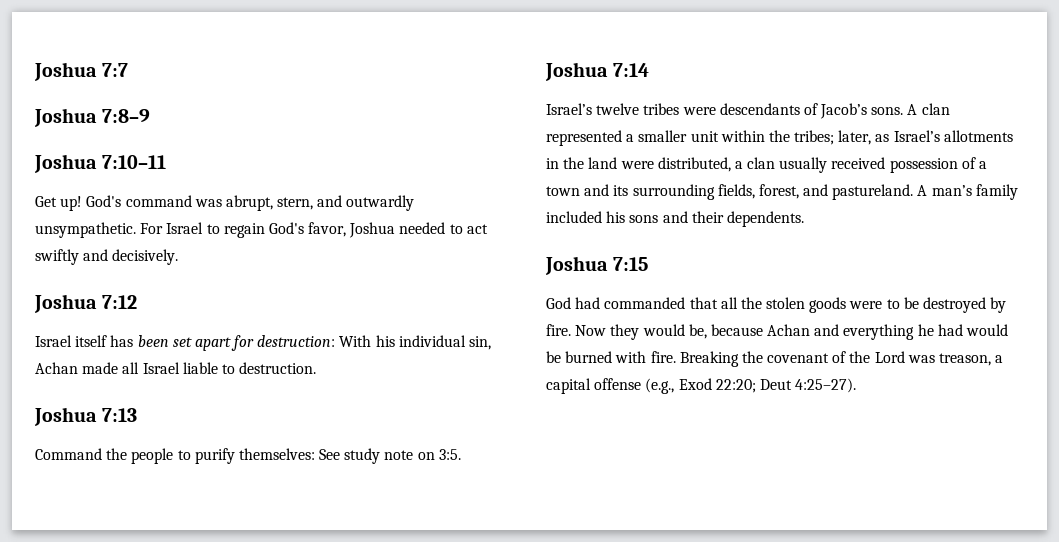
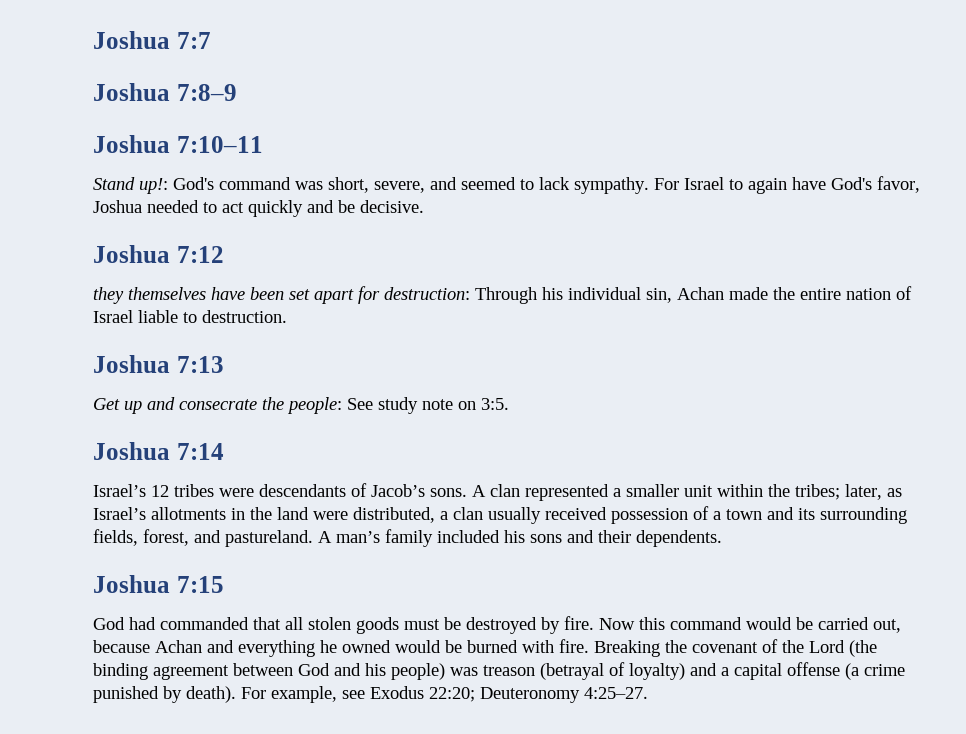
- Get up! God's command was abrupt, stern, and outwardly unsympathetic.
+ Stand up!: God's command was short, severe, and seemed to lack sympathy.
- For Israel to regain God's favor, Joshua needed to act swiftly and decisively.
+ For Israel to again have God's favor, Joshua needed to act quickly and be decisive.
- Israel itself has been set apart for destruction: With his individual sin, Achan made all Israel liable to destruction.
+ they themselves have been set apart for destruction: Through his individual sin, Achan made the entire nation of Israel liable to destruction.
- Command the people to purify themselves: See study note on 3:5.
+ Get up and consecrate the people: See study note on 3:5.
- Israel’s twelve tribes were descendants of Jacob’s sons.
+ Israel’s 12 tribes were descendants of Jacob’s sons.
- God had commanded that all the stolen goods were to be destroyed by fire.
+ God had commanded that all stolen goods must be destroyed by fire.
- Now they would be, because Achan and everything he had would be burned with fire.
+ Now this command would be carried out, because Achan and everything he owned would be burned with fire.
- Breaking the covenant of the Lord was treason, a capital offense (e.g., Exod 22:20; Deut 4:25–27).
+ Breaking the covenant of the Lord (the binding agreement between God and his people) was treason (betrayal of loyalty) and a capital offense (a crime punished by death). For example, see Exodus 22:20; Deuteronomy 4:25–27.

